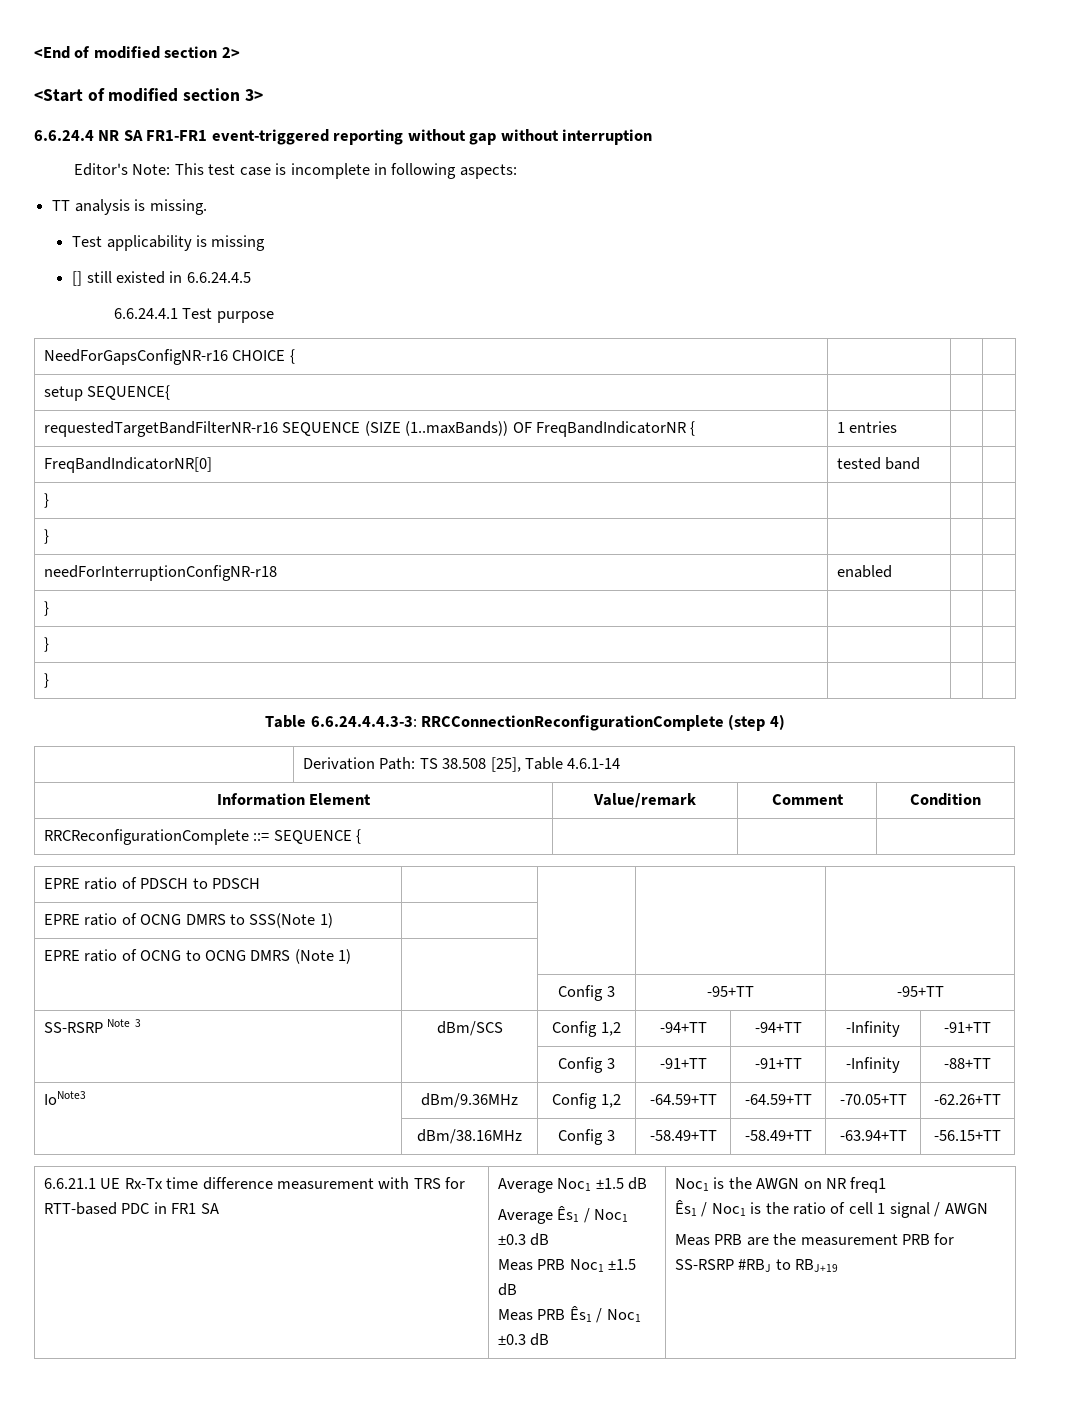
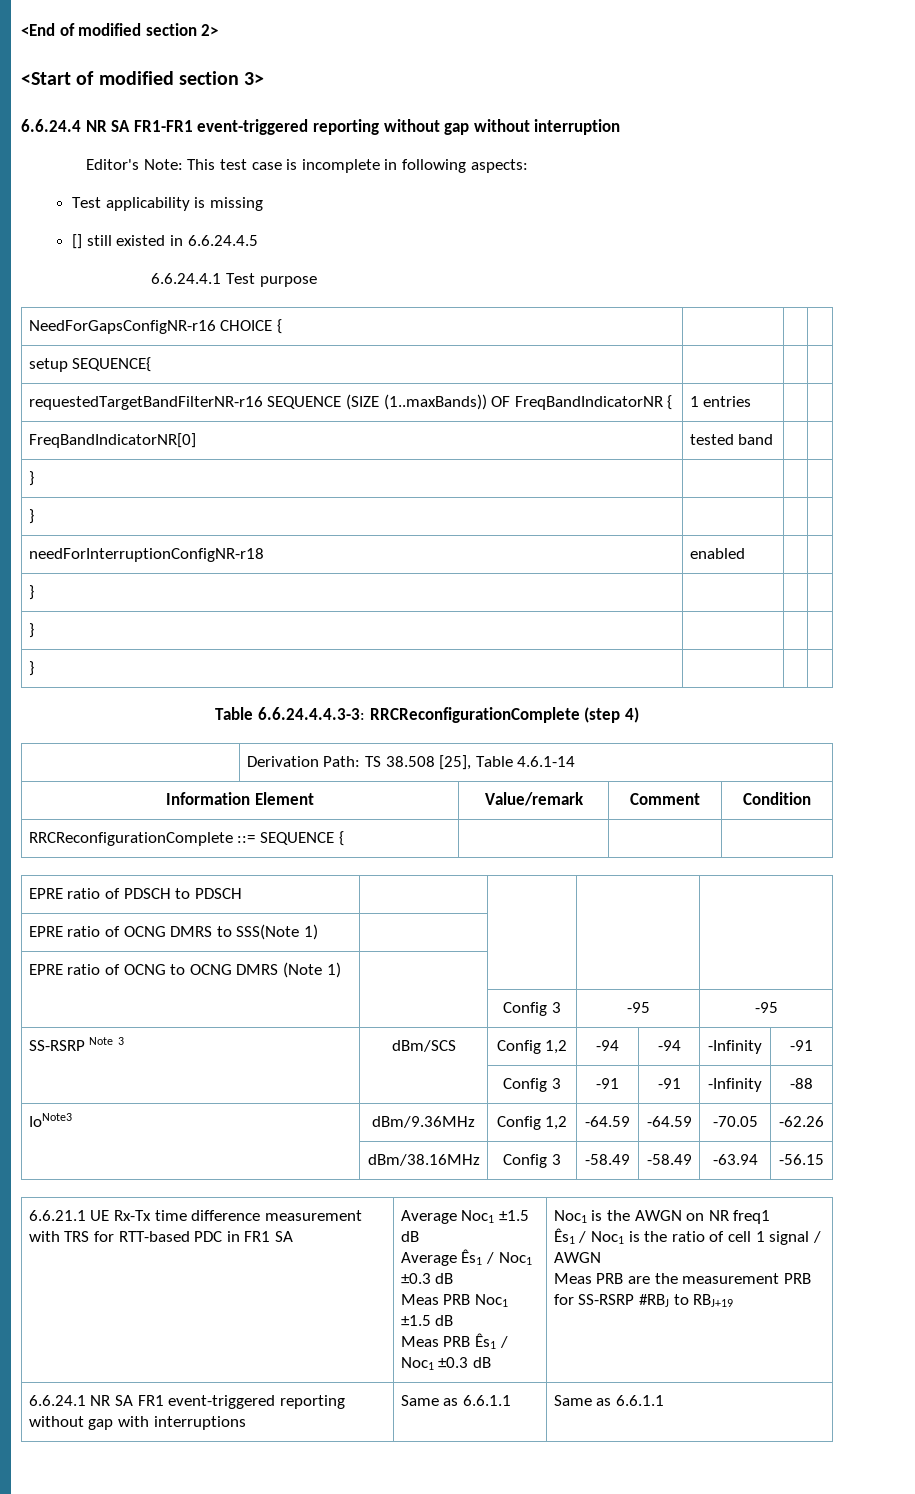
- TT analysis is missing.
- Table 6.6.24.4.4.3-3: RRCConnectionReconfigurationComplete (step 4)
+ Table 6.6.24.4.4.3-3: RRCReconfigurationComplete (step 4)
- | | Config 3 | -95+TT | -95+TT
+ | | Config 3 | -95 | -95
- SS-RSRP Note 3 | dBm/SCS | Config 1,2 | -94+TT | -94+TT | -Infinity | -91+TT
- | | Config 3 | -91+TT | -91+TT | -Infinity | -88+TT
+ SS-RSRP Note 3 | dBm/SCS | Config 1,2 | -94 | -94 | -Infinity | -91
+ | | Config 3 | -91 | -91 | -Infinity | -88
- IoNote3 | dBm/9.36MHz | Config 1,2 | -64.59+TT | -64.59+TT | -70.05+TT | -62.26+TT
+ IoNote3 | dBm/9.36MHz | Config 1,2 | -64.59 | -64.59 | -70.05 | -62.26
- | dBm/38.16MHz | Config 3 | -58.49+TT | -58.49+TT | -63.94+TT | -56.15+TT
+ | dBm/38.16MHz | Config 3 | -58.49 | -58.49 | -63.94 | -56.15
+ 6.6.24.1 NR SA FR1 event-triggered reporting without gap with interruptions | Same as 6.6.1.1 | Same as 6.6.1.1

